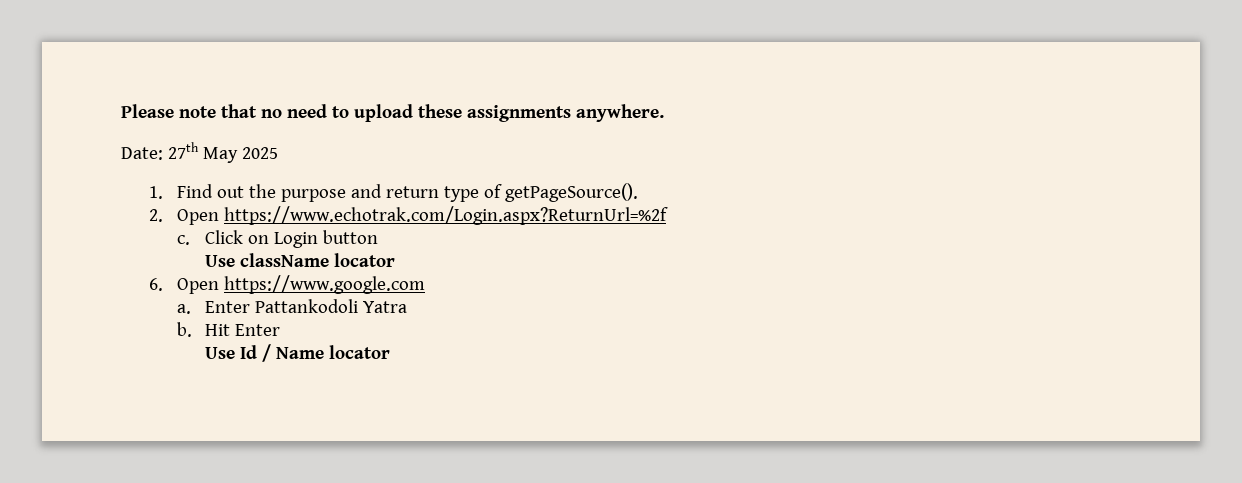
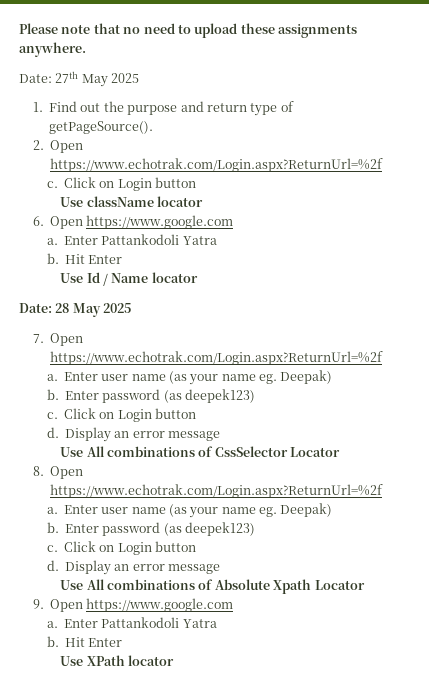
+ Date: 28 May 2025
+ 7. Open https://www.echotrak.com/Login.aspx?ReturnUrl=%2f
+ a. Enter user name (as your name eg. Deepak)
+ b. Enter password (as deepek123)
+ c. Click on Login button
+ d. Display an error message
+ Use All combinations of CssSelector Locator
+ 8. Open https://www.echotrak.com/Login.aspx?ReturnUrl=%2f
+ a. Enter user name (as your name eg. Deepak)
+ b. Enter password (as deepek123)
+ c. Click on Login button
+ d. Display an error message
+ Use All combinations of Absolute Xpath Locator
+ 9. Open https://www.google.com
+ a. Enter Pattankodoli Yatra
+ b. Hit Enter
+ Use XPath locator

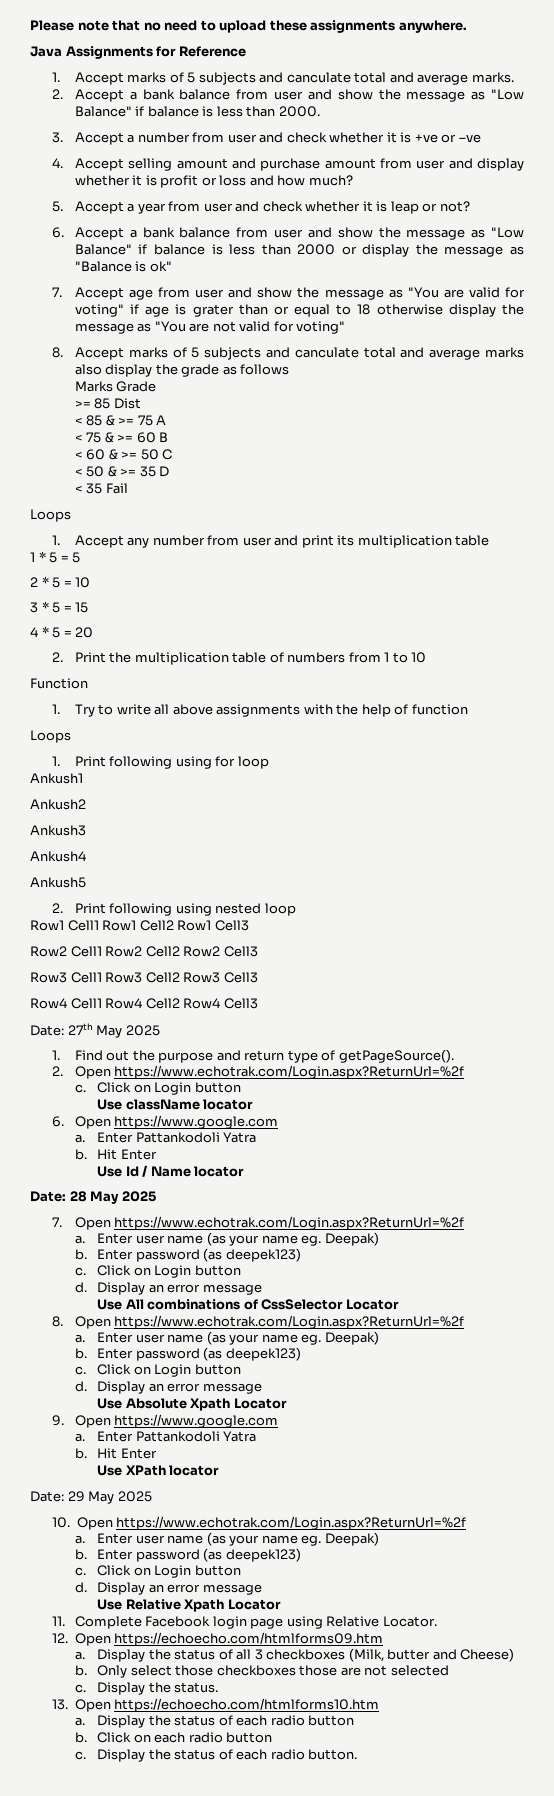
+ Java Assignments for Reference
+ 1. Accept marks of 5 subjects and canculate total and average marks.
+ 2. Accept a bank balance from user and show the message as "Low Balance" if balance is less than 2000.
+ 3. Accept a number from user and check whether it is +ve or –ve
+ 4. Accept selling amount and purchase amount from user and display whether it is profit or loss and how much?
+ 5. Accept a year from user and check whether it is leap or not?
+ 6. Accept a bank balance from user and show the message as "Low Balance" if balance is less than 2000 or display the message as "Balance is ok"
+ 7. Accept age from user and show the message as "You are valid for voting" if age is grater than or equal to 18 otherwise display the message as "You are not valid for voting"
+ 8. Accept marks of 5 subjects and canculate total and average marks also display the grade as follows
+ Marks Grade
+ >= 85 Dist
+ < 85 & >= 75 A
+ < 75 & >= 60 B
+ < 60 & >= 50 C
+ < 50 & >= 35 D
+ < 35 Fail
+ Loops
+ 1. Accept any number from user and print its multiplication table
+ 1 * 5 = 5
+ 2 * 5 = 10
+ 3 * 5 = 15
+ 4 * 5 = 20
+ 2. Print the multiplication table of numbers from 1 to 10
+ Function
+ 1. Try to write all above assignments with the help of function
+ Loops
+ 1. Print following using for loop
+ Ankush1
+ Ankush2
+ Ankush3
+ Ankush4
+ Ankush5
+ 2. Print following using nested loop
+ Row1 Cell1 Row1 Cell2 Row1 Cell3
+ Row2 Cell1 Row2 Cell2 Row2 Cell3
+ Row3 Cell1 Row3 Cell2 Row3 Cell3
+ Row4 Cell1 Row4 Cell2 Row4 Cell3
- Use All combinations of Absolute Xpath Locator
+ Use Absolute Xpath Locator
+ Date: 29 May 2025
+ 10. Open https://www.echotrak.com/Login.aspx?ReturnUrl=%2f
+ a. Enter user name (as your name eg. Deepak)
+ b. Enter password (as deepek123)
+ c. Click on Login button
+ d. Display an error message
+ Use Relative Xpath Locator
+ 11. Complete Facebook login page using Relative Locator.
+ 12. Open https://echoecho.com/htmlforms09.htm
+ a. Display the status of all 3 checkboxes (Milk, butter and Cheese)
+ b. Only select those checkboxes those are not selected
+ c. Display the status.
+ 13. Open https://echoecho.com/htmlforms10.htm
+ a. Display the status of each radio button
+ b. Click on each radio button
+ c. Display the status of each radio button.

